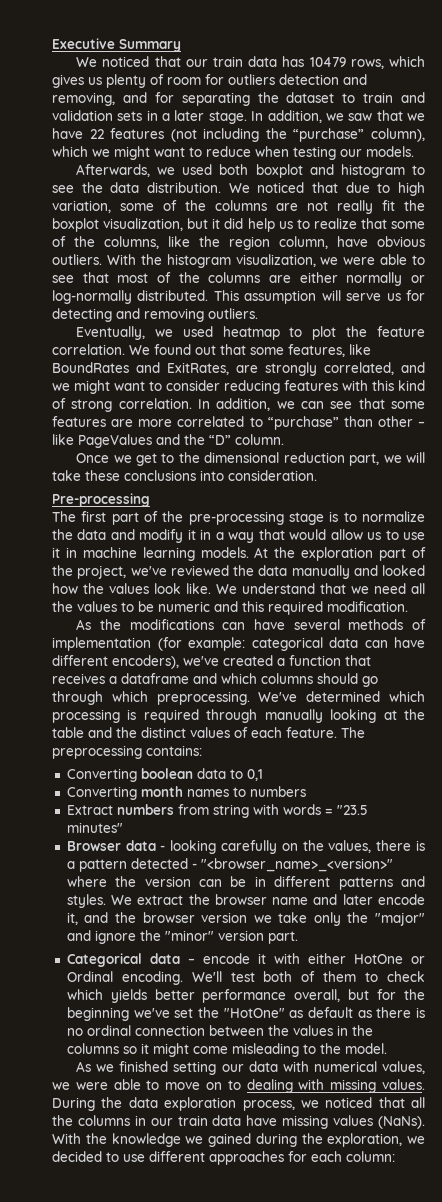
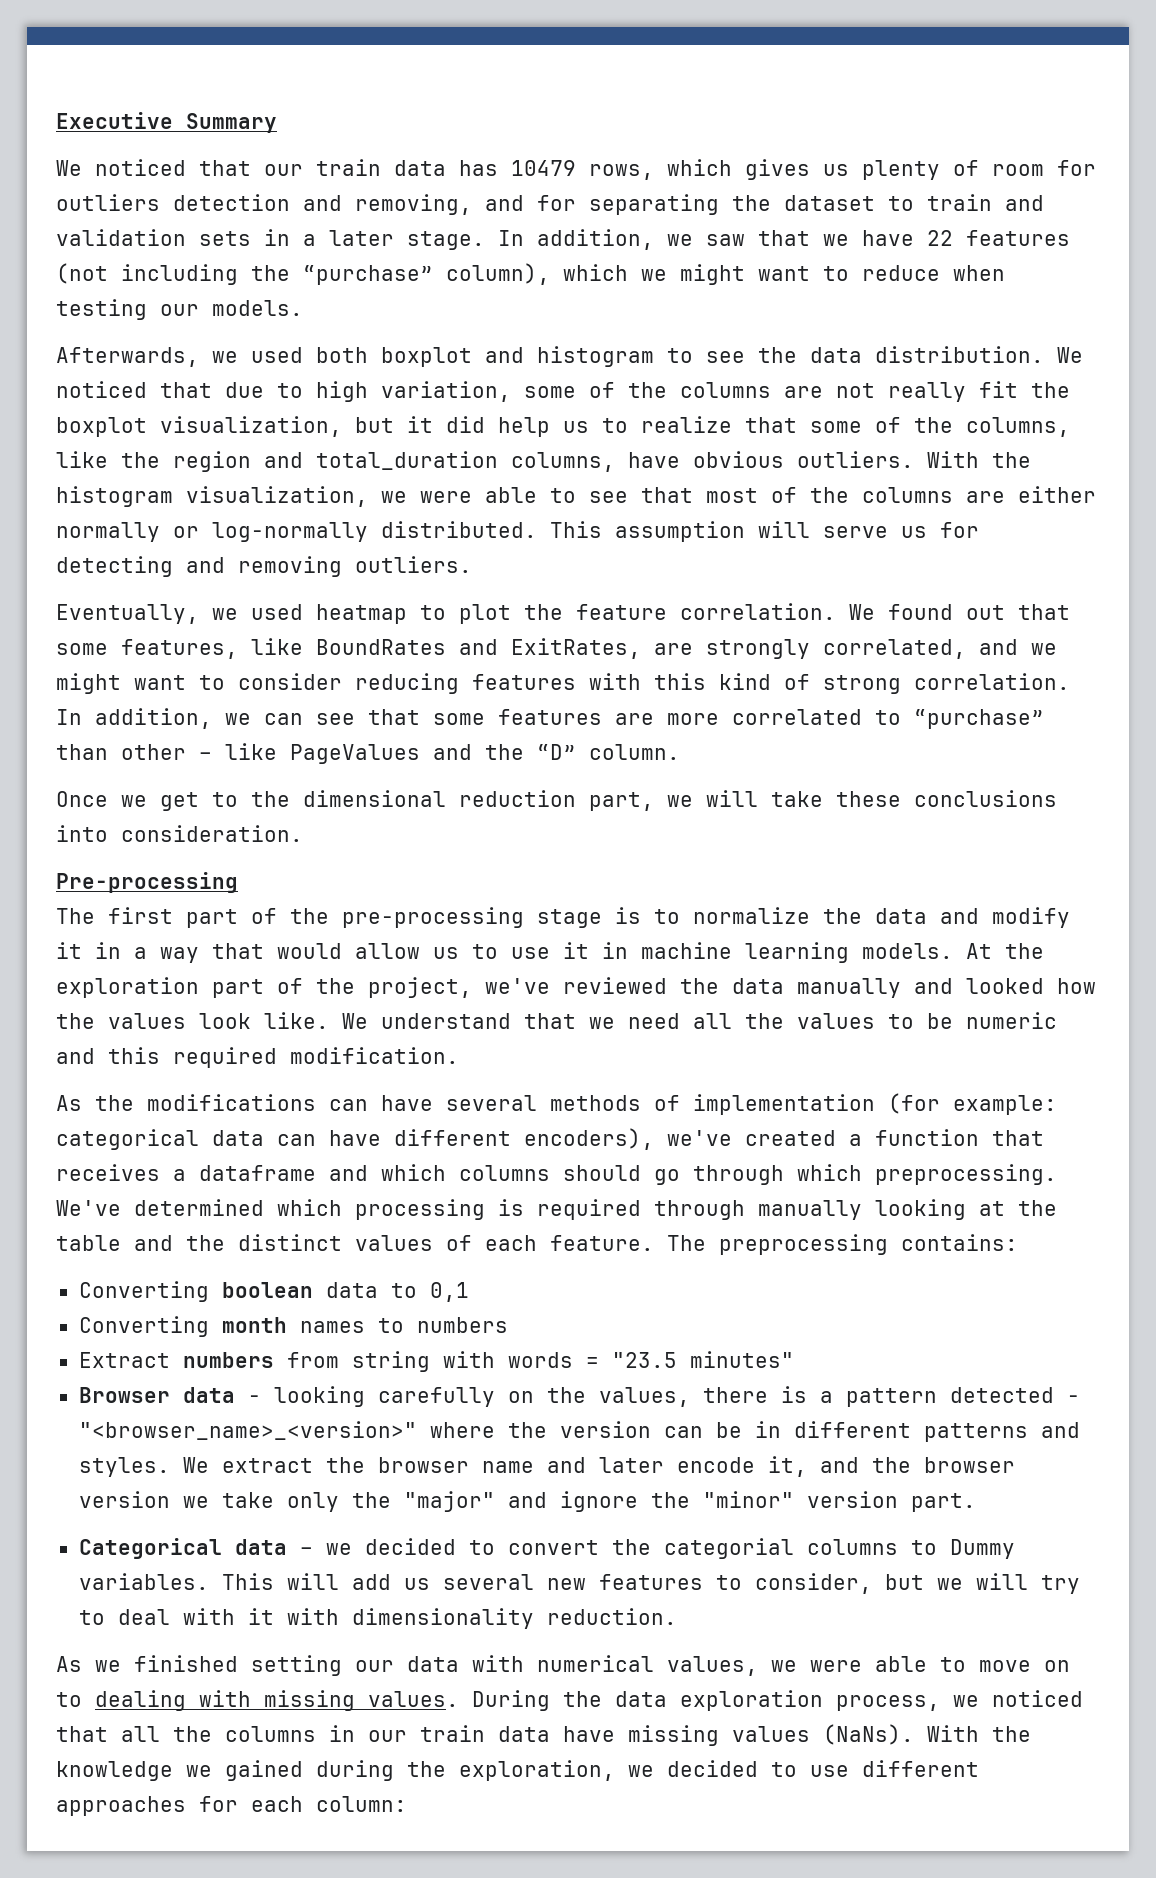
- We noticed that due to high variation, some of the columns are not really fit the boxplot visualization, but it did help us to realize that some of the columns, like the region column, have obvious outliers.
+ We noticed that due to high variation, some of the columns are not really fit the boxplot visualization, but it did help us to realize that some of the columns, like the region and total_duration columns, have obvious outliers.
- Categorical data – encode it with either HotOne or Ordinal encoding. We'll test both of them to check which yields better performance overall, but for the beginning we've set the "HotOne" as default as there is no ordinal connection between the values in the columns so it might come misleading to the model.
+ Categorical data – we decided to convert the categorial columns to Dummy variables. This will add us several new features to consider, but we will try to deal with it with dimensionality reduction.

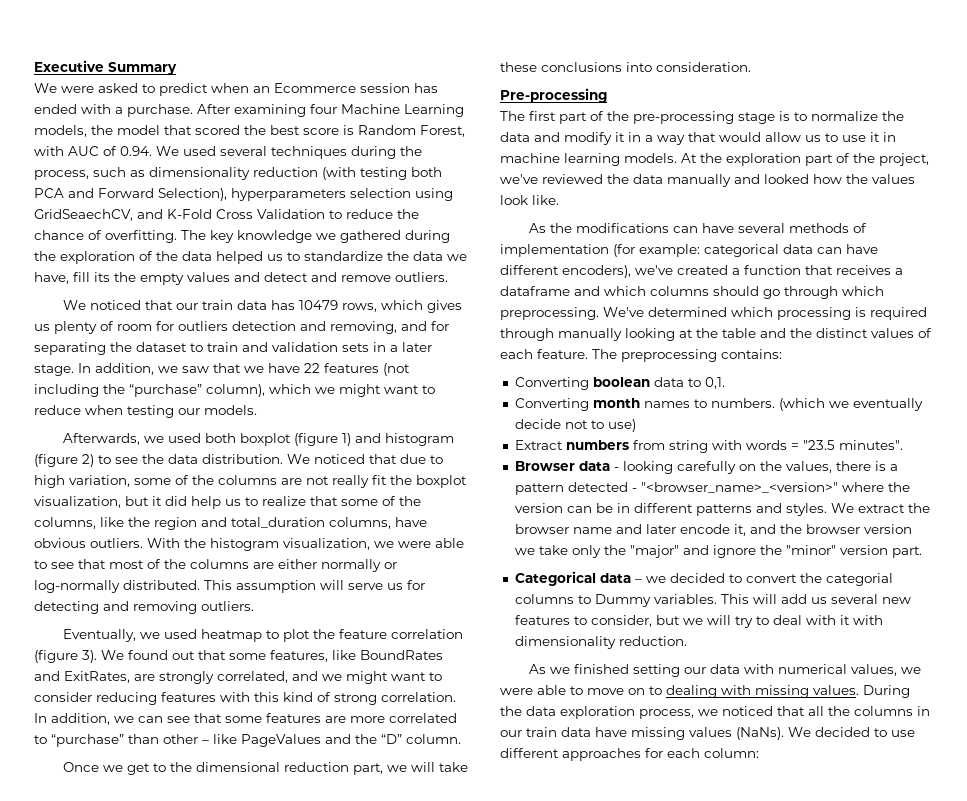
+ We were asked to predict when an Ecommerce session has ended with a purchase. After examining four Machine Learning models, the model that scored the best score is Random Forest, with AUC of 0.94. We used several techniques during the process, such as dimensionality reduction (with testing both PCA and Forward Selection), hyperparameters selection using GridSeaechCV, and K-Fold Cross Validation to reduce the chance of overfitting. The key knowledge we gathered during the exploration of the data helped us to standardize the data we have, fill its the empty values and detect and remove outliers.
- Afterwards, we used both boxplot and histogram to see the data distribution.
+ Afterwards, we used both boxplot (figure 1) and histogram (figure 2) to see the data distribution.
- Eventually, we used heatmap to plot the feature correlation.
+ Eventually, we used heatmap to plot the feature correlation (figure 3).
- We understand that we need all the values to be numeric and this required modification.
- Converting boolean data to 0,1
+ Converting boolean data to 0,1.
- Converting month names to numbers
+ Converting month names to numbers. (which we eventually decide not to use)
- Extract numbers from string with words = "23.5 minutes"
+ Extract numbers from string with words = "23.5 minutes".
- With the knowledge we gained during the exploration, we decided to use different approaches for each column:
+ We decided to use different approaches for each column:

